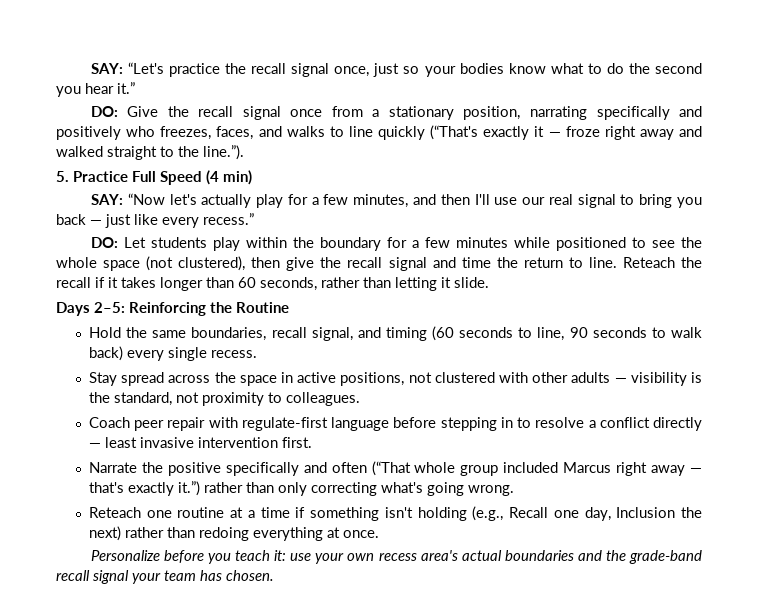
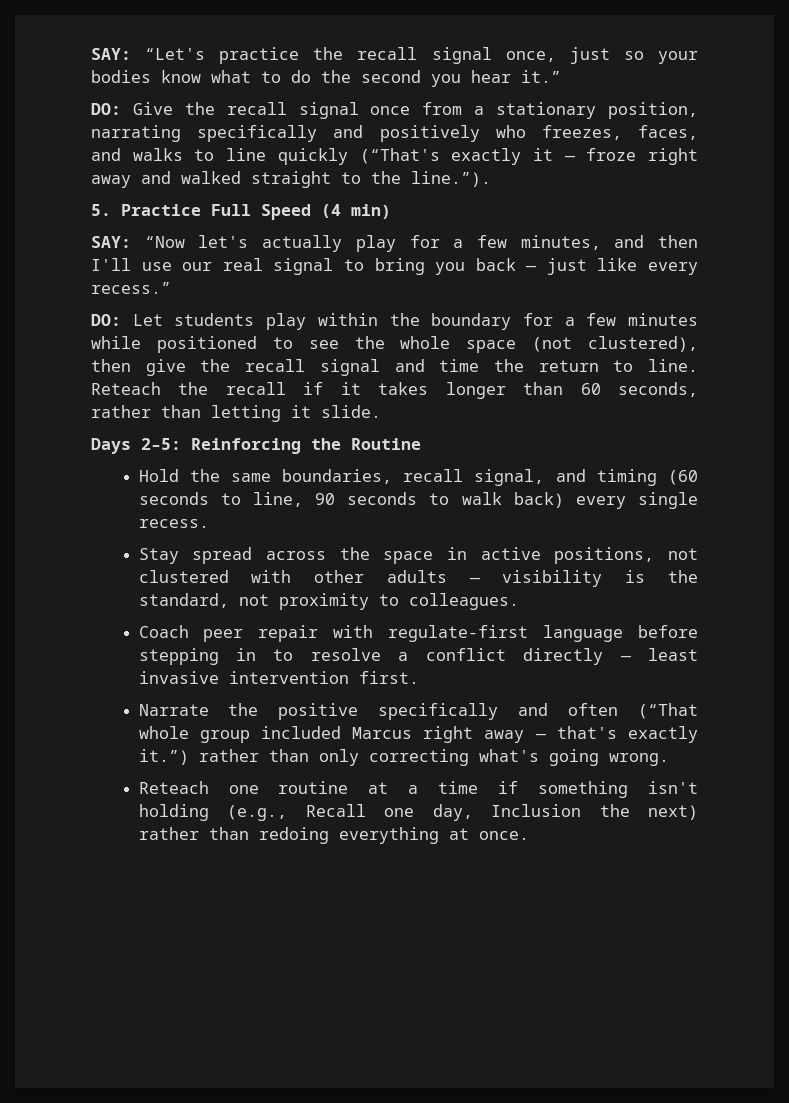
- Personalize before you teach it: use your own recess area's actual boundaries and the grade-band recall signal your team has chosen.

